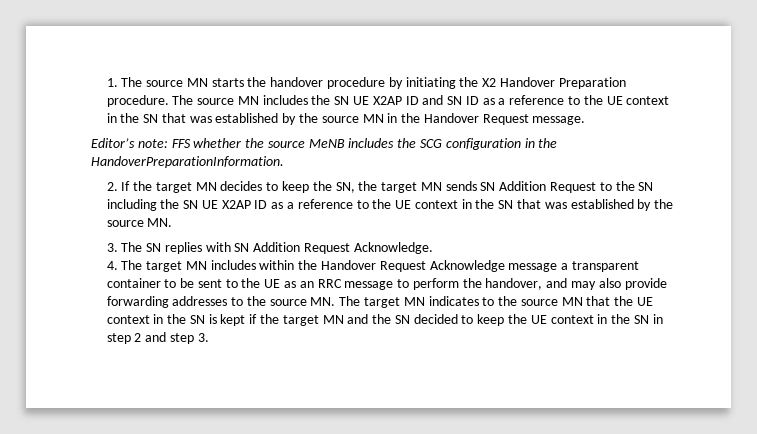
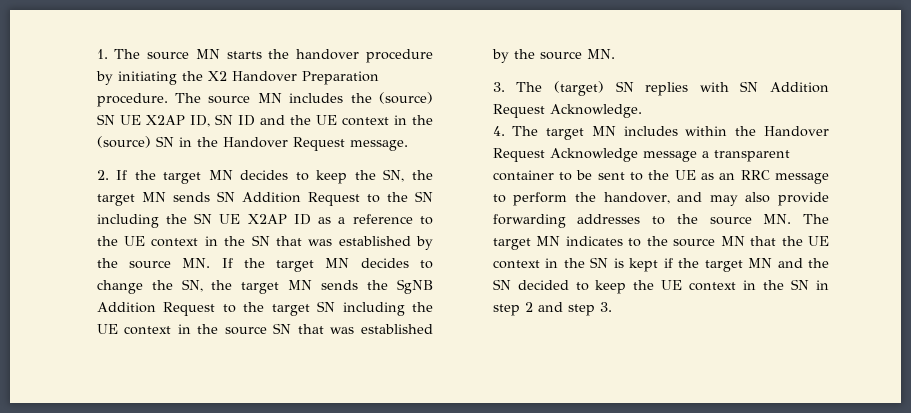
- The source MN includes the SN UE X2AP ID and SN ID as a reference to the UE context in the SN that was established by the source MN in the Handover Request message.
+ The source MN includes the (source) SN UE X2AP ID, SN ID and the UE context in the (source) SN in the Handover Request message.
- Editor’s note: FFS whether the source MeNB includes the SCG configuration in the HandoverPreparationInformation.
- 2. If the target MN decides to keep the SN, the target MN sends SN Addition Request to the SN including the SN UE X2AP ID as a reference to the UE context in the SN that was established by the source MN.
+ 2. If the target MN decides to keep the SN, the target MN sends SN Addition Request to the SN including the SN UE X2AP ID as a reference to the UE context in the SN that was established by the source MN. If the target MN decides to change the SN, the target MN sends the SgNB Addition Request to the target SN including the UE context in the source SN that was established by the source MN.
- 3. The SN replies with SN Addition Request Acknowledge.
+ 3. The (target) SN replies with SN Addition Request Acknowledge.

